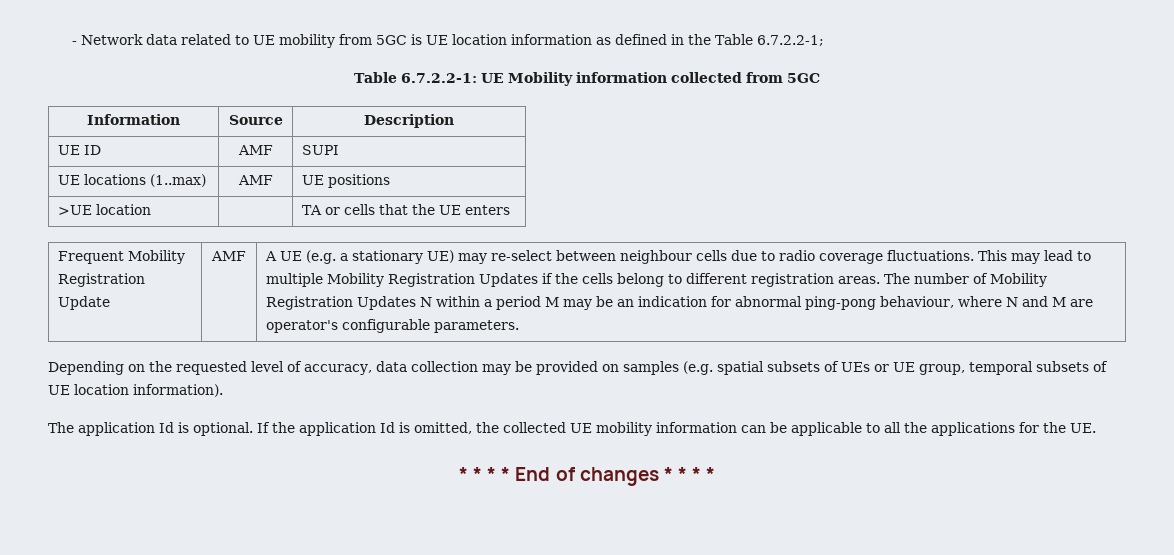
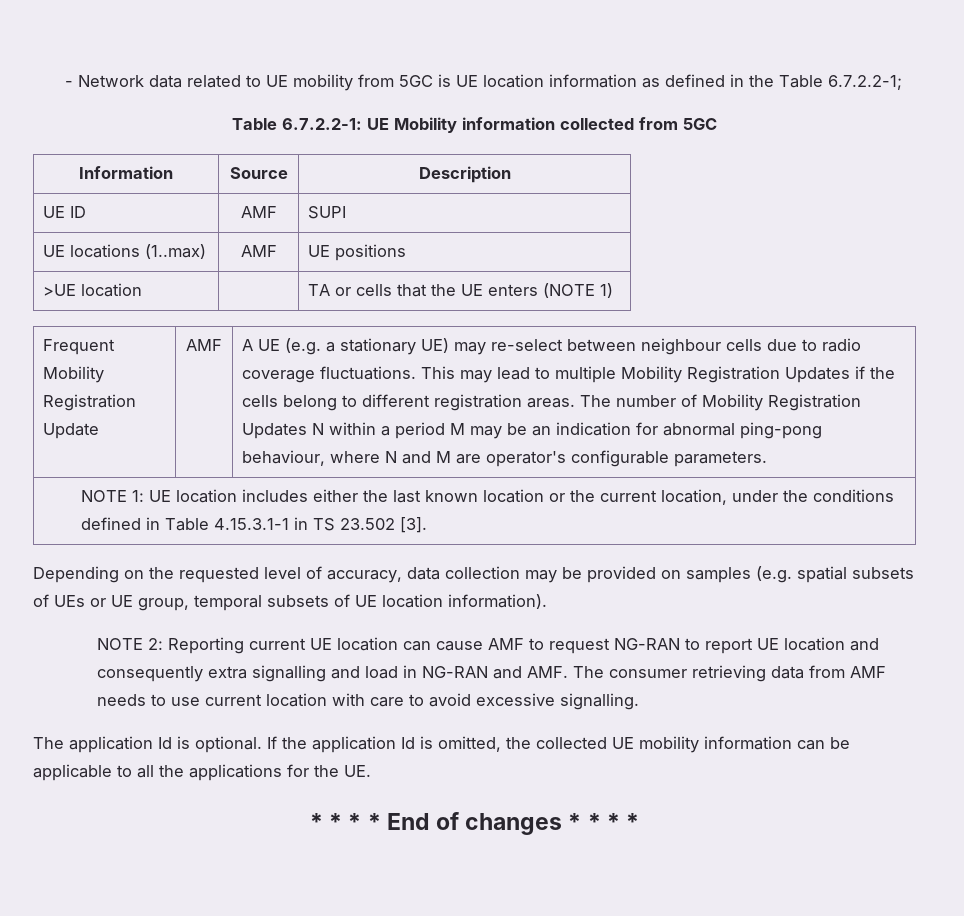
- >UE location | | TA or cells that the UE enters
+ >UE location | | TA or cells that the UE enters (NOTE 1)
+ NOTE 1: UE location includes either the last known location or the current location, under the conditions defined in Table 4.15.3.1-1 in TS 23.502 [3].
+ NOTE 2: Reporting current UE location can cause AMF to request NG-RAN to report UE location and consequently extra signalling and load in NG-RAN and AMF. The consumer retrieving data from AMF needs to use current location with care to avoid excessive signalling.

